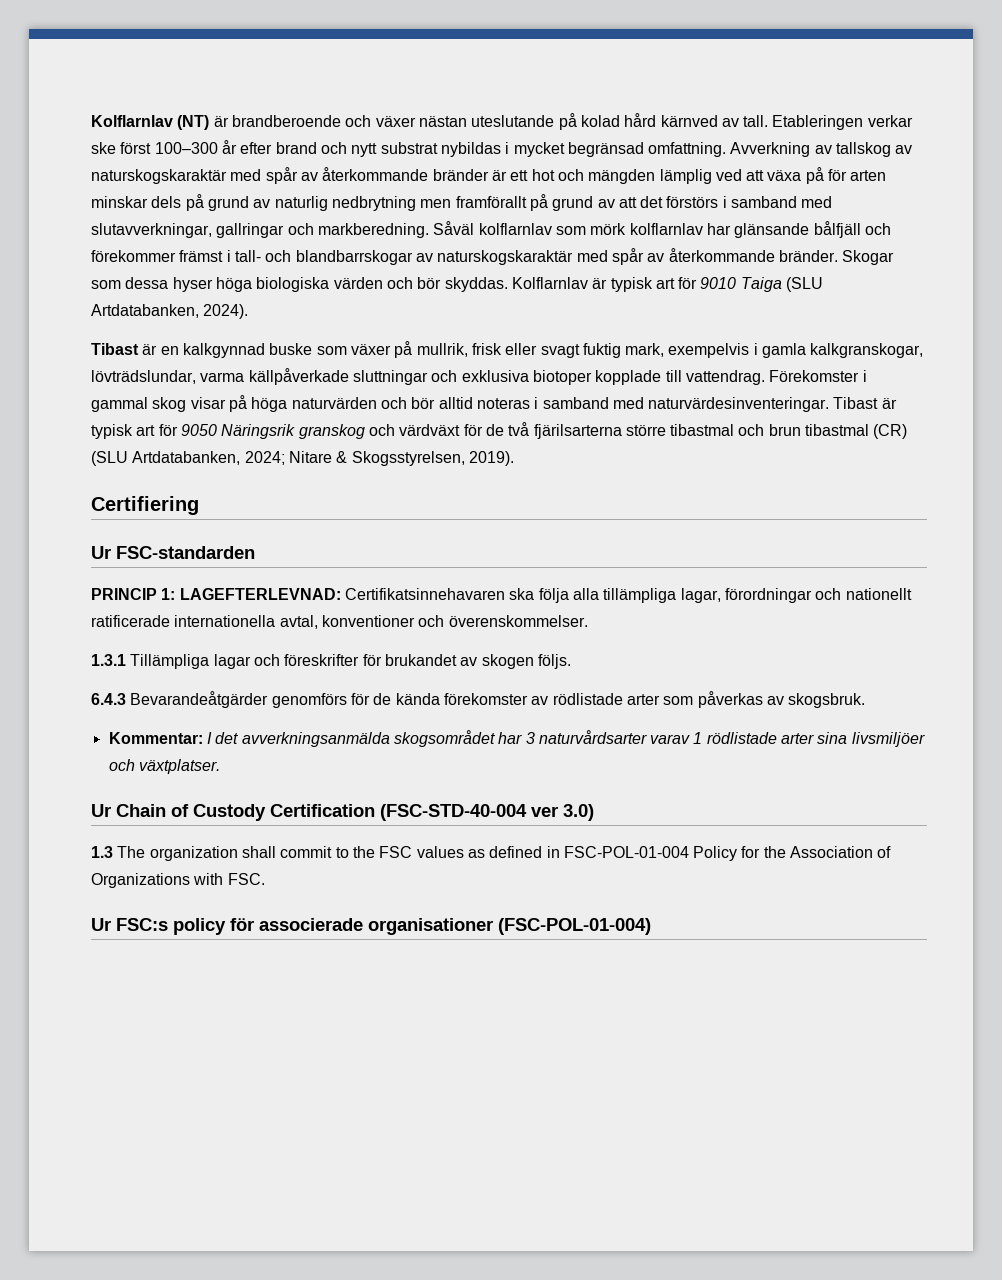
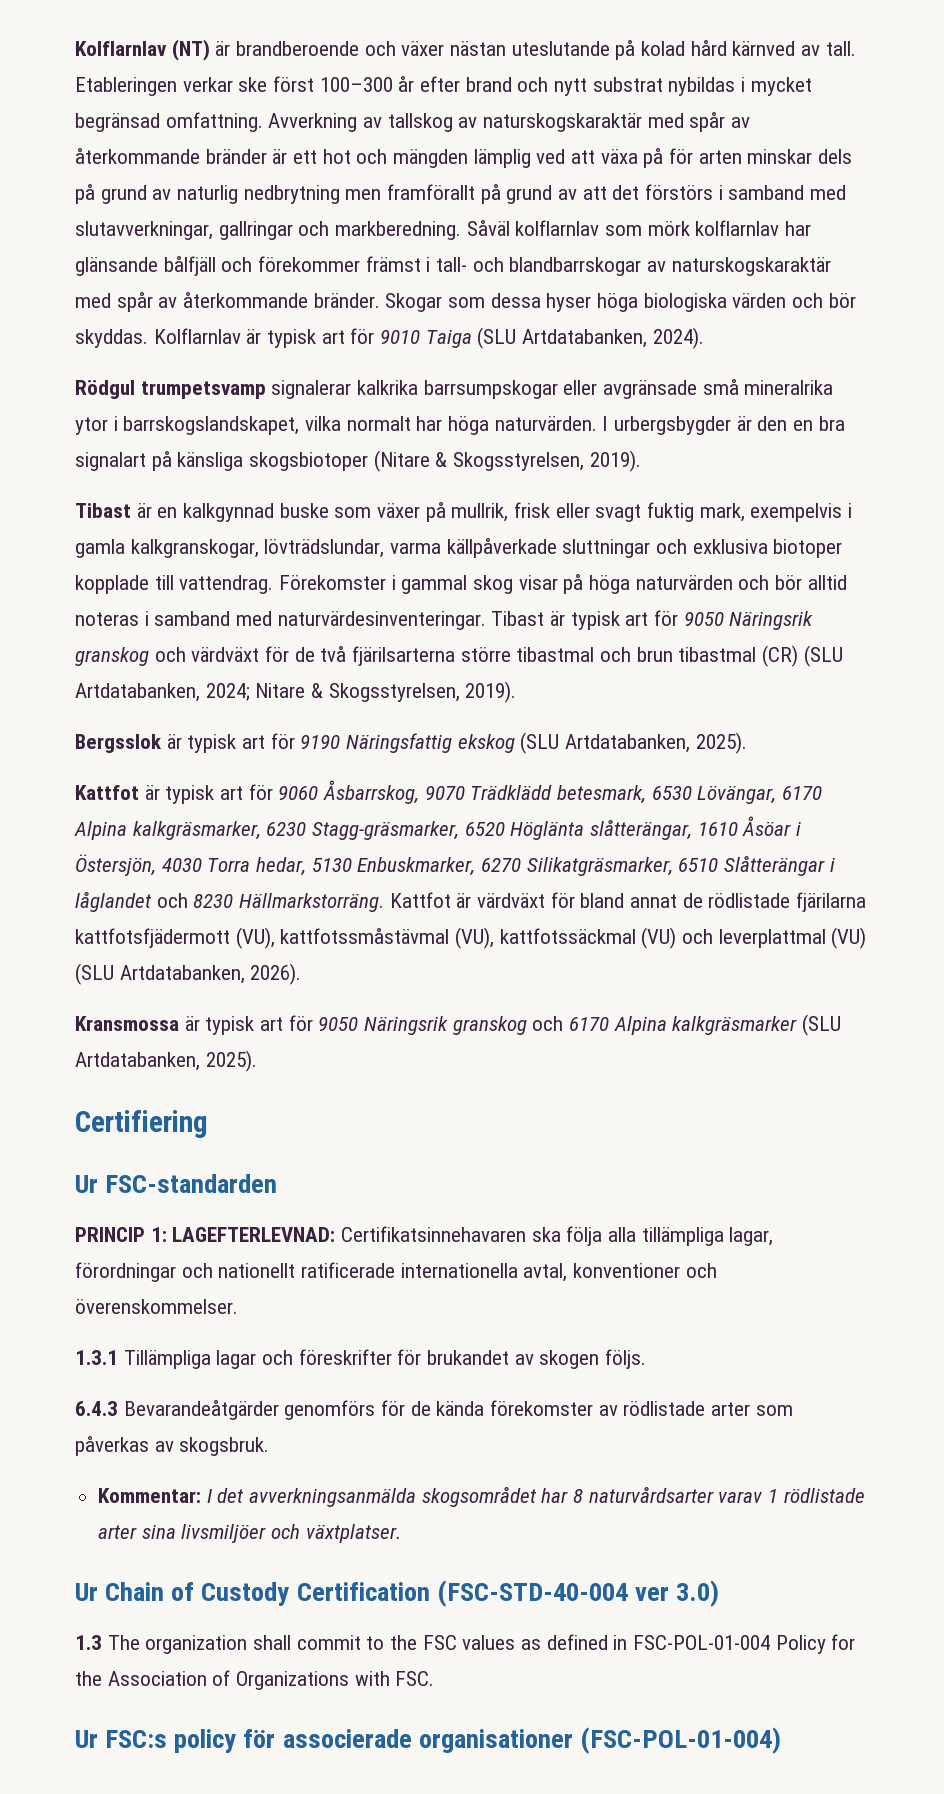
+ Rödgul trumpetsvamp signalerar kalkrika barrsumpskogar eller avgränsade små mineralrika ytor i barrskogslandskapet, vilka normalt har höga naturvärden. I urbergsbygder är den en bra signalart på känsliga skogsbiotoper (Nitare & Skogsstyrelsen, 2019).
+ Bergsslok är typisk art för 9190 Näringsfattig ekskog (SLU Artdatabanken, 2025).
+ Kattfot är typisk art för 9060 Åsbarrskog, 9070 Trädklädd betesmark, 6530 Lövängar, 6170 Alpina kalkgräsmarker, 6230 Stagg-gräsmarker, 6520 Höglänta slåtterängar, 1610 Åsöar i Östersjön, 4030 Torra hedar, 5130 Enbuskmarker, 6270 Silikatgräsmarker, 6510 Slåtterängar i låglandet och 8230 Hällmarkstorräng. Kattfot är värdväxt för bland annat de rödlistade fjärilarna kattfotsfjädermott (VU), kattfotssmåstävmal (VU), kattfotssäckmal (VU) och leverplattmal (VU) (SLU Artdatabanken, 2026).
+ Kransmossa är typisk art för 9050 Näringsrik granskog och 6170 Alpina kalkgräsmarker (SLU Artdatabanken, 2025).
- Kommentar: I det avverkningsanmälda skogsområdet har 3 naturvårdsarter varav 1 rödlistade arter sina livsmiljöer och växtplatser.
+ Kommentar: I det avverkningsanmälda skogsområdet har 8 naturvårdsarter varav 1 rödlistade arter sina livsmiljöer och växtplatser.

